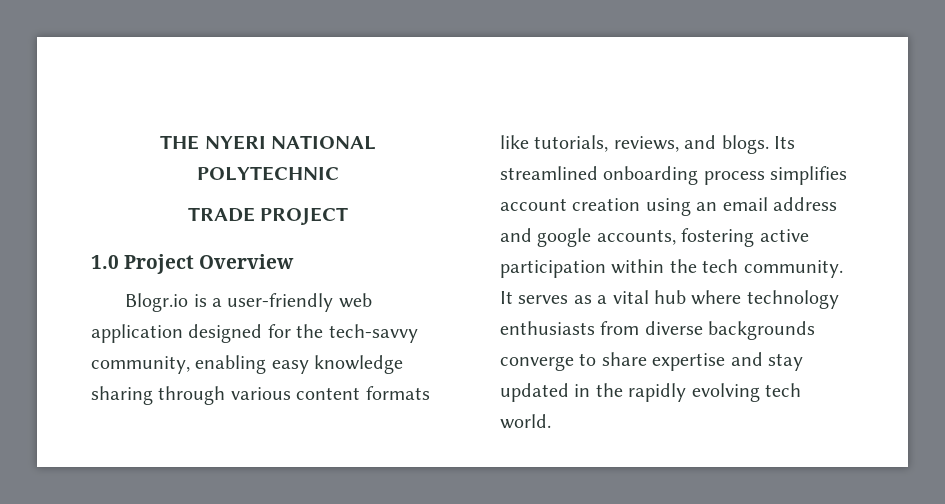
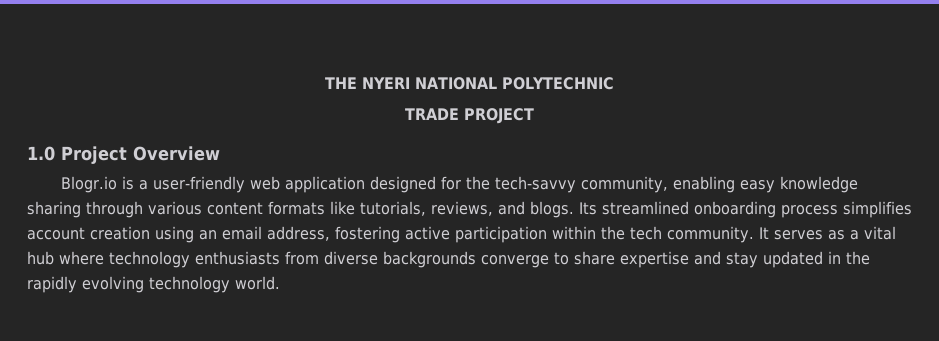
- Its streamlined onboarding process simplifies account creation using an email address and google accounts, fostering active participation within the tech community.
+ Its streamlined onboarding process simplifies account creation using an email address, fostering active participation within the tech community.
- It serves as a vital hub where technology enthusiasts from diverse backgrounds converge to share expertise and stay updated in the rapidly evolving tech world.
+ It serves as a vital hub where technology enthusiasts from diverse backgrounds converge to share expertise and stay updated in the rapidly evolving technology world.

